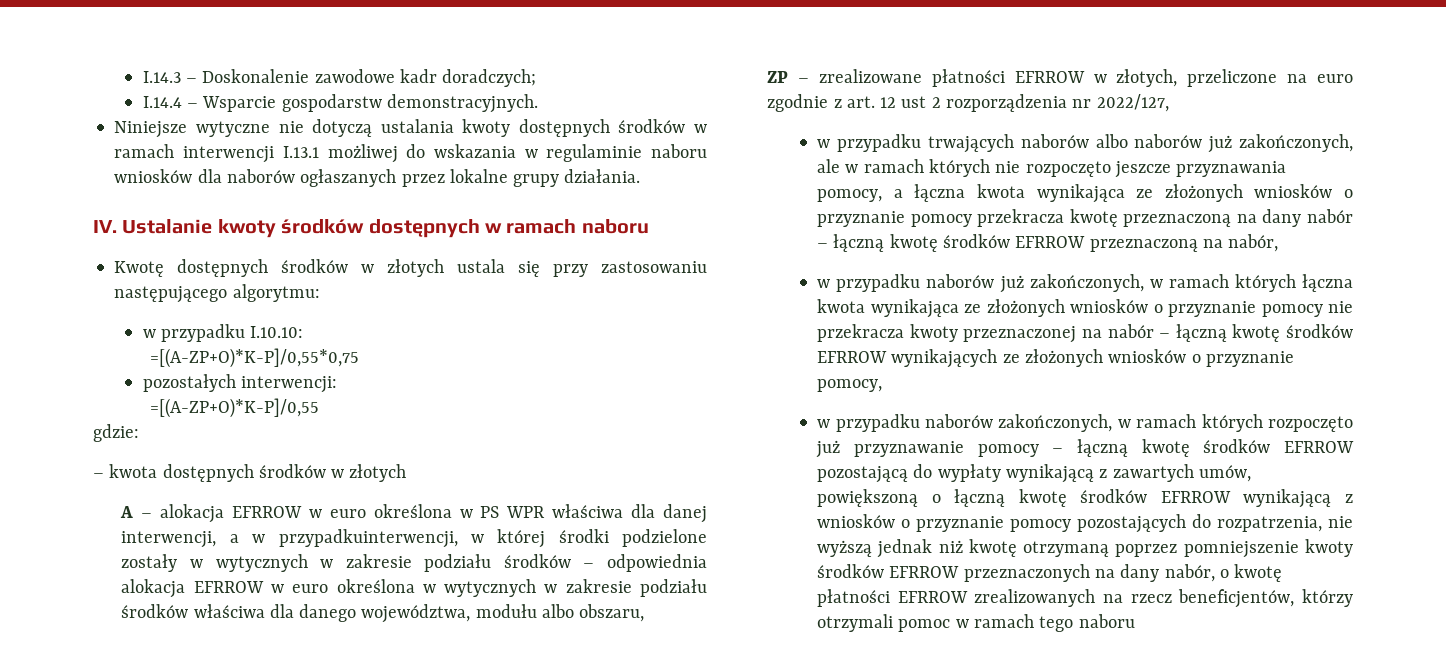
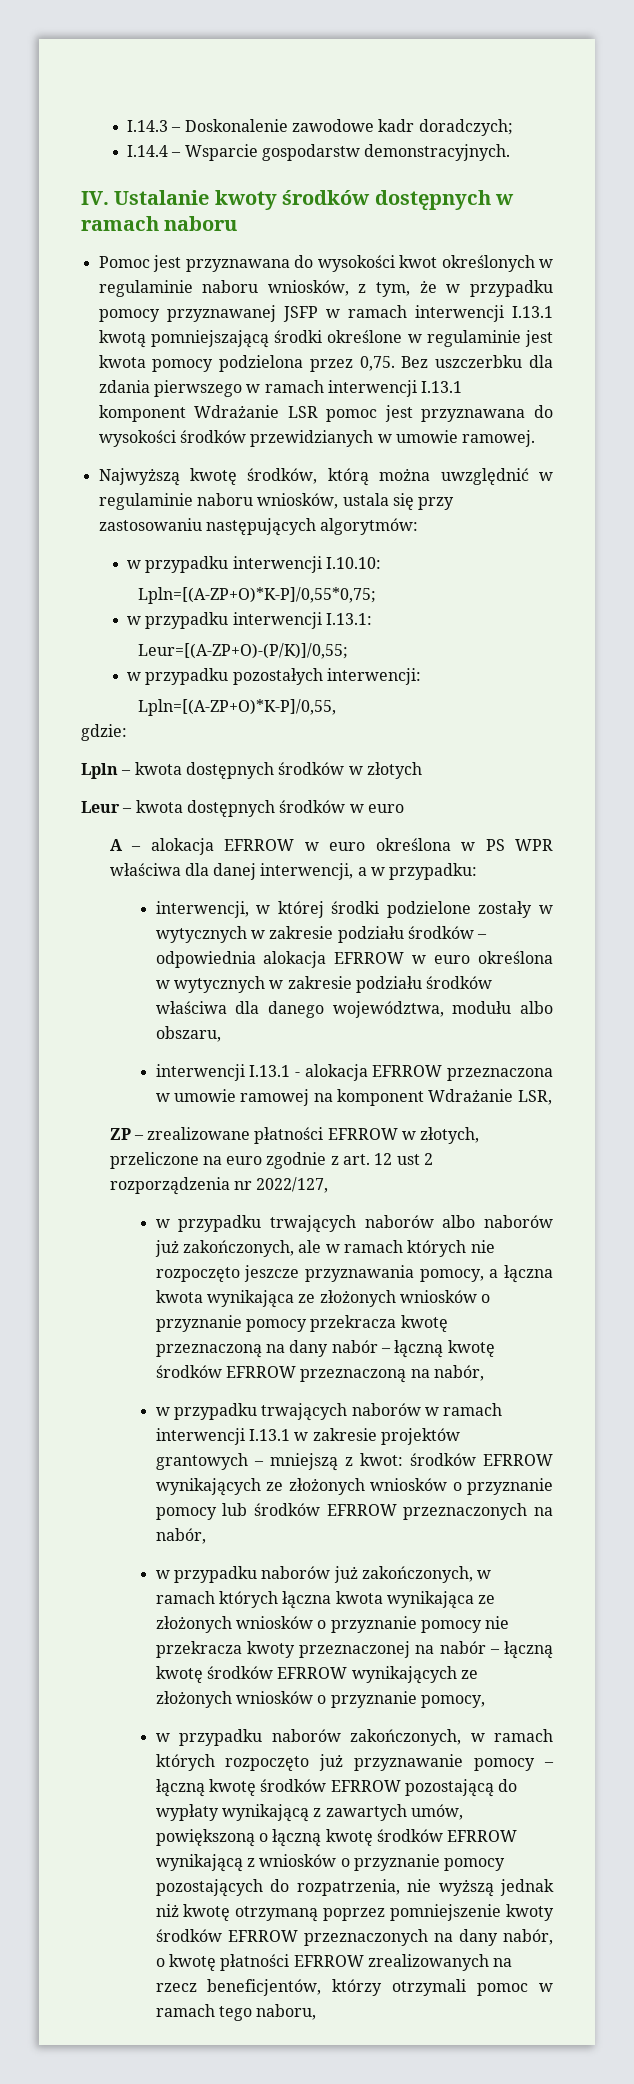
- Niniejsze wytyczne nie dotyczą ustalania kwoty dostępnych środków w ramach interwencji I.13.1 możliwej do wskazania w regulaminie naboru wniosków dla naborów ogłaszanych przez lokalne grupy działania.
- Kwotę dostępnych środków w złotych ustala się przy zastosowaniu następującego algorytmu:
- w przypadku I.10.10:
+ Pomoc jest przyznawana do wysokości kwot określonych w regulaminie naboru wniosków, z tym, że w przypadku pomocy przyznawanej JSFP w ramach interwencji I.13.1 kwotą pomniejszającą środki określone w regulaminie jest kwota pomocy podzielona przez 0,75. Bez uszczerbku dla zdania pierwszego w ramach interwencji I.13.1 komponent Wdrażanie LSR pomoc jest przyznawana do wysokości środków przewidzianych w umowie ramowej.
+ Najwyższą kwotę środków, którą można uwzględnić w regulaminie naboru wniosków, ustala się przy zastosowaniu następujących algorytmów:
+ w przypadku interwencji I.10.10:
- =[(A-ZP+O)*K-P]/0,55*0,75
- pozostałych interwencji:
+ Lpln=[(A-ZP+O)*K-P]/0,55*0,75;
+ w przypadku interwencji I.13.1:
+ Leur=[(A-ZP+O)-(P/K)]/0,55;
+ w przypadku pozostałych interwencji:
- =[(A-ZP+O)*K-P]/0,55
+ Lpln=[(A-ZP+O)*K-P]/0,55,
- – kwota dostępnych środków w złotych
+ Lpln – kwota dostępnych środków w złotych
+ Leur – kwota dostępnych środków w euro
- A – alokacja EFRROW w euro określona w PS WPR właściwa dla danej interwencji, a w przypadkuinterwencji, w której środki podzielone zostały w wytycznych w zakresie podziału środków – odpowiednia alokacja EFRROW w euro określona w wytycznych w zakresie podziału środków właściwa dla danego województwa, modułu albo obszaru,
+ A – alokacja EFRROW w euro określona w PS WPR właściwa dla danej interwencji, a w przypadku:
+ interwencji, w której środki podzielone zostały w wytycznych w zakresie podziału środków – odpowiednia alokacja EFRROW w euro określona w wytycznych w zakresie podziału środków właściwa dla danego województwa, modułu albo obszaru,
+ interwencji I.13.1 - alokacja EFRROW przeznaczona w umowie ramowej na komponent Wdrażanie LSR,
+ w przypadku trwających naborów w ramach interwencji I.13.1 w zakresie projektów grantowych – mniejszą z kwot: środków EFRROW wynikających ze złożonych wniosków o przyznanie pomocy lub środków EFRROW przeznaczonych na nabór,
- w przypadku naborów zakończonych, w ramach których rozpoczęto już przyznawanie pomocy – łączną kwotę środków EFRROW pozostającą do wypłaty wynikającą z zawartych umów, powiększoną o łączną kwotę środków EFRROW wynikającą z wniosków o przyznanie pomocy pozostających do rozpatrzenia, nie wyższą jednak niż kwotę otrzymaną poprzez pomniejszenie kwoty środków EFRROW przeznaczonych na dany nabór, o kwotę płatności EFRROW zrealizowanych na rzecz beneficjentów, którzy otrzymali pomoc w ramach tego naboru
+ w przypadku naborów zakończonych, w ramach których rozpoczęto już przyznawanie pomocy – łączną kwotę środków EFRROW pozostającą do wypłaty wynikającą z zawartych umów, powiększoną o łączną kwotę środków EFRROW wynikającą z wniosków o przyznanie pomocy pozostających do rozpatrzenia, nie wyższą jednak niż kwotę otrzymaną poprzez pomniejszenie kwoty środków EFRROW przeznaczonych na dany nabór, o kwotę płatności EFRROW zrealizowanych na rzecz beneficjentów, którzy otrzymali pomoc w ramach tego naboru,

